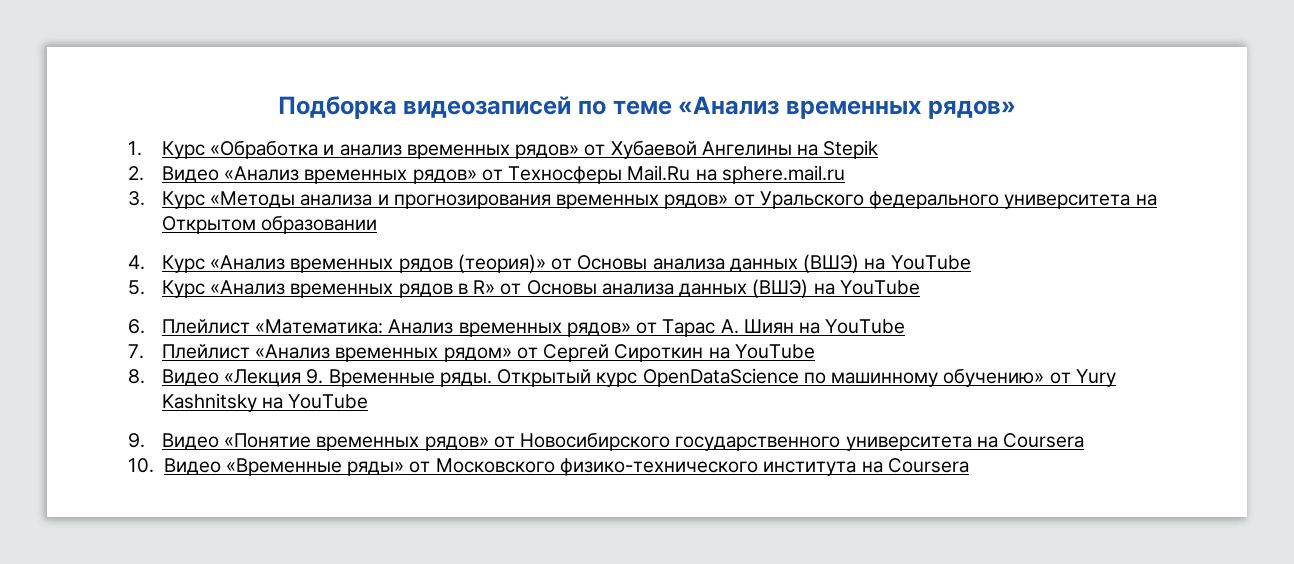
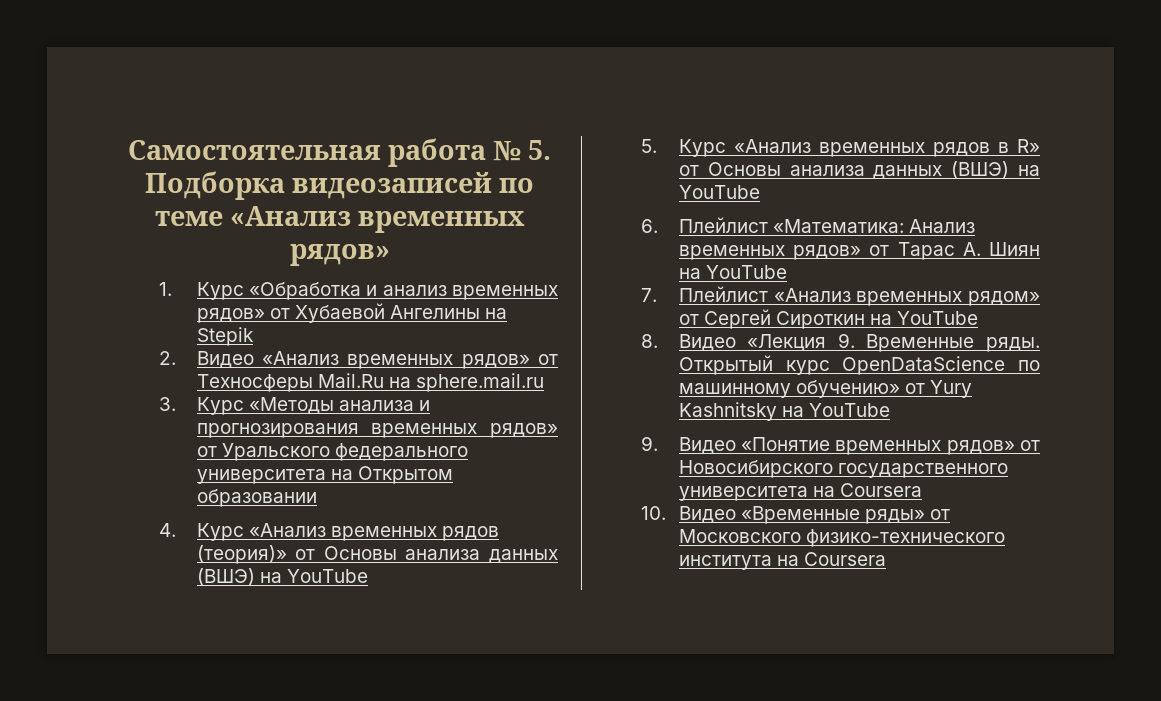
- Подборка видеозаписей по теме «Анализ временных рядов»
+ Самостоятельная работа № 5. Подборка видеозаписей по теме «Анализ временных рядов»

